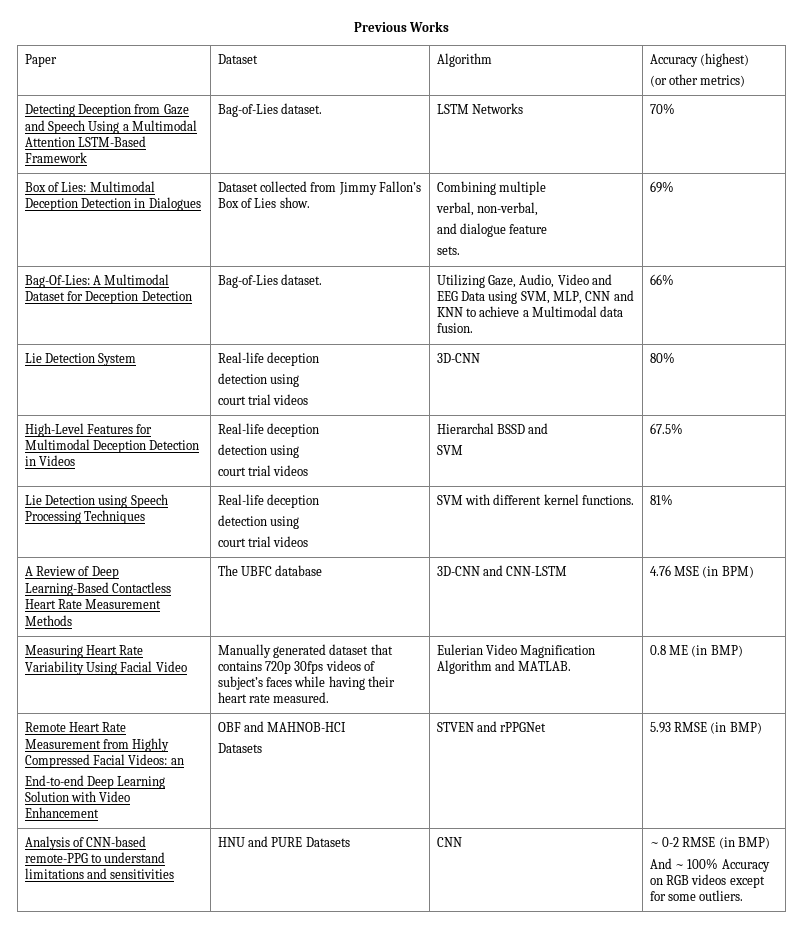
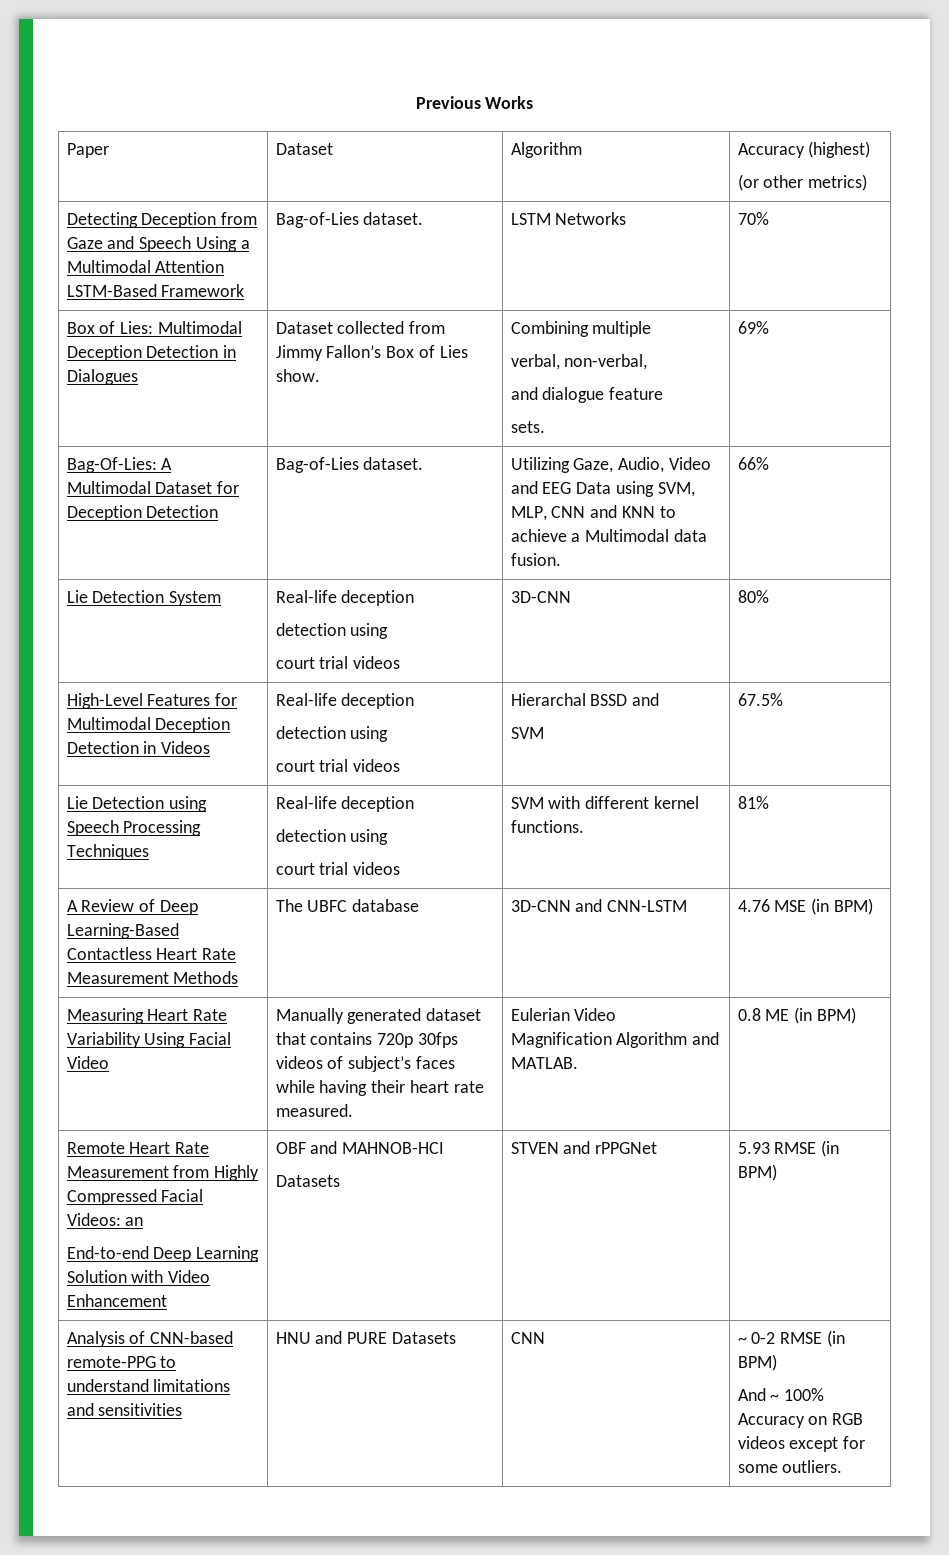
- Measuring Heart Rate Variability Using Facial Video | Manually generated dataset that contains 720p 30fps videos of subject’s faces while having their heart rate measured. | Eulerian Video Magnification Algorithm and MATLAB. | 0.8 ME (in BMP)
+ Measuring Heart Rate Variability Using Facial Video | Manually generated dataset that contains 720p 30fps videos of subject’s faces while having their heart rate measured. | Eulerian Video Magnification Algorithm and MATLAB. | 0.8 ME (in BPM)
  Remote Heart Rate Measurement from Highly Compressed Facial Videos: an
  End-to-end Deep Learning Solution with Video Enhancement | OBF and MAHNOB-HCI
- Datasets | STVEN and rPPGNet | 5.93 RMSE (in BMP)
+ Datasets | STVEN and rPPGNet | 5.93 RMSE (in BPM)
- Analysis of CNN-based remote-PPG to understand limitations and sensitivities | HNU and PURE Datasets | CNN | ~ 0-2 RMSE (in BMP)
+ Analysis of CNN-based remote-PPG to understand limitations and sensitivities | HNU and PURE Datasets | CNN | ~ 0-2 RMSE (in BPM)

